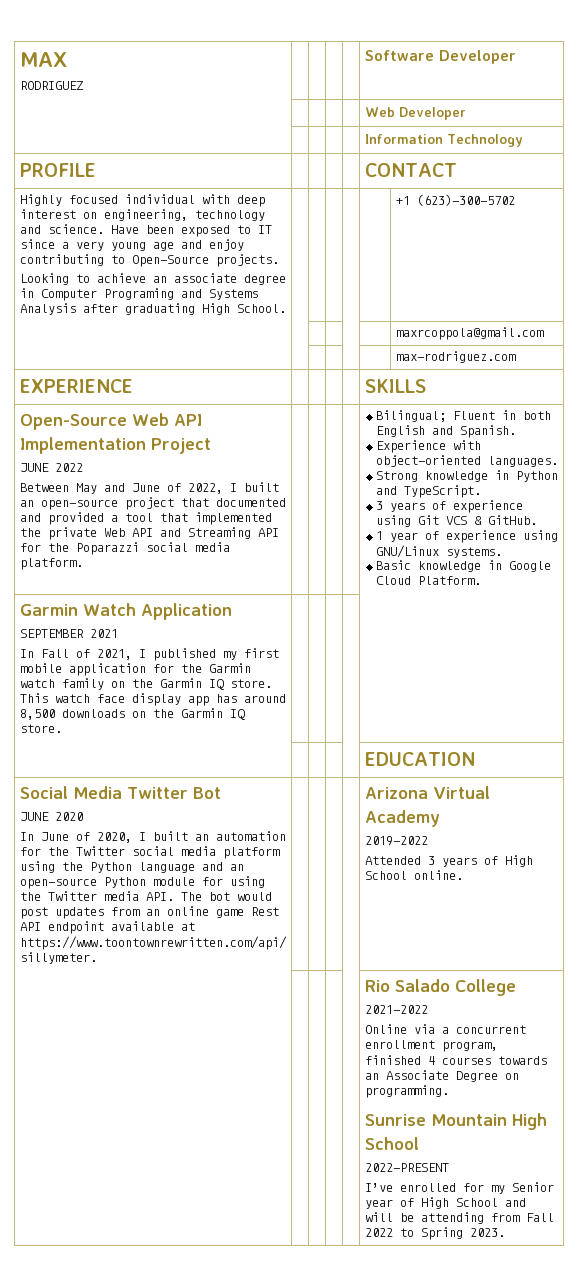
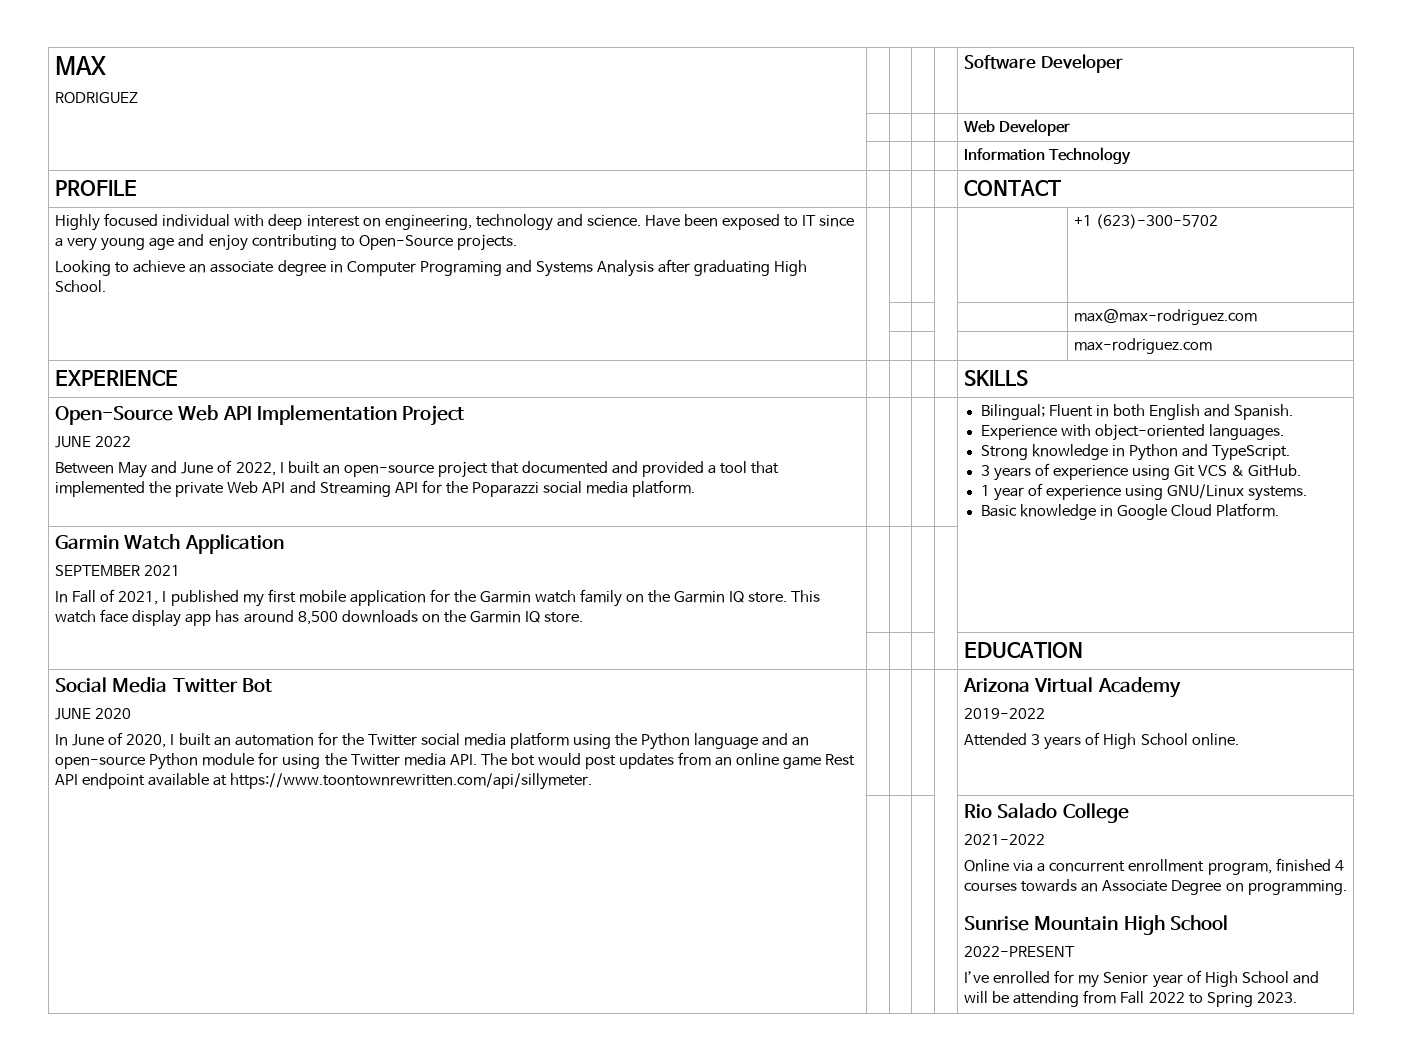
- | | | | | | maxrcoppola@gmail.com
+ | | | | | | max@max-rodriguez.com

